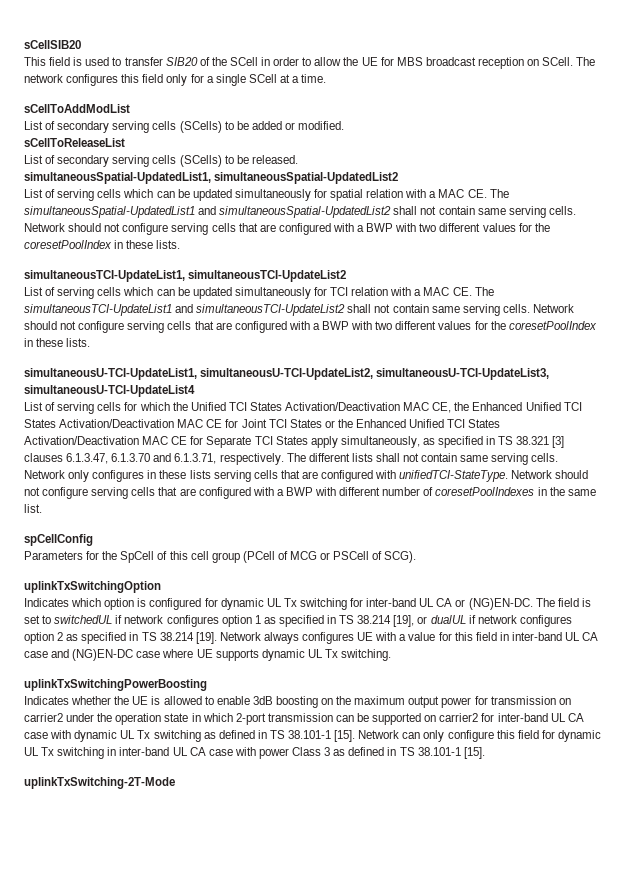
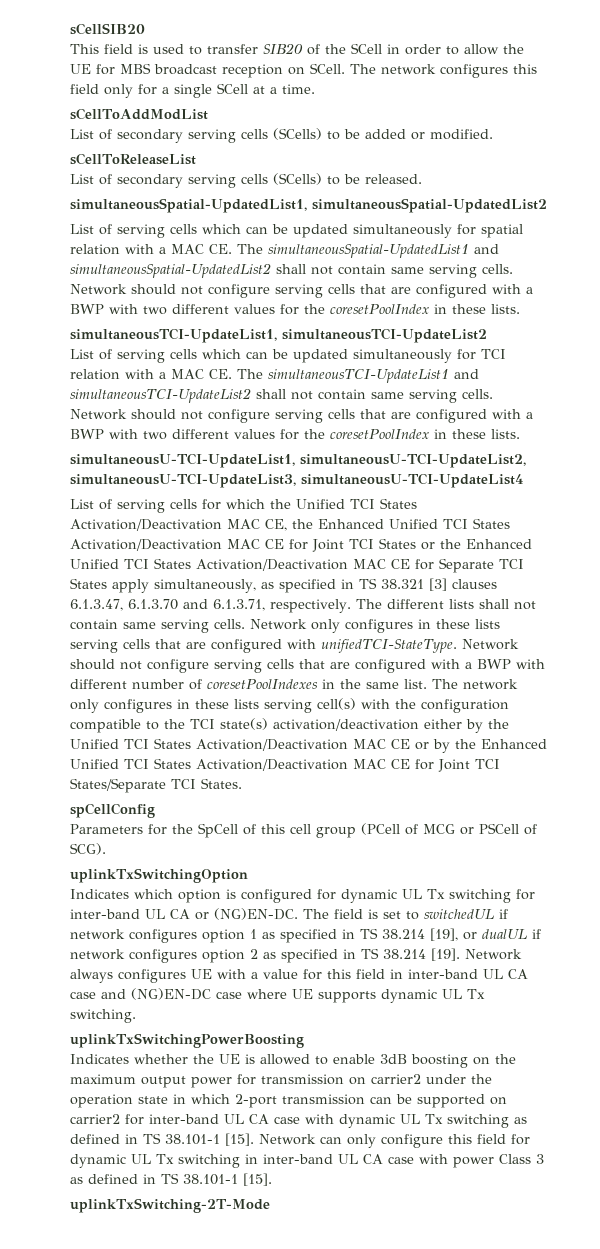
+ The network only configures in these lists serving cell(s) with the configuration compatible to the TCI state(s) activation/deactivation either by the Unified TCI States Activation/Deactivation MAC CE or by the Enhanced Unified TCI States Activation/Deactivation MAC CE for Joint TCI States/Separate TCI States.

